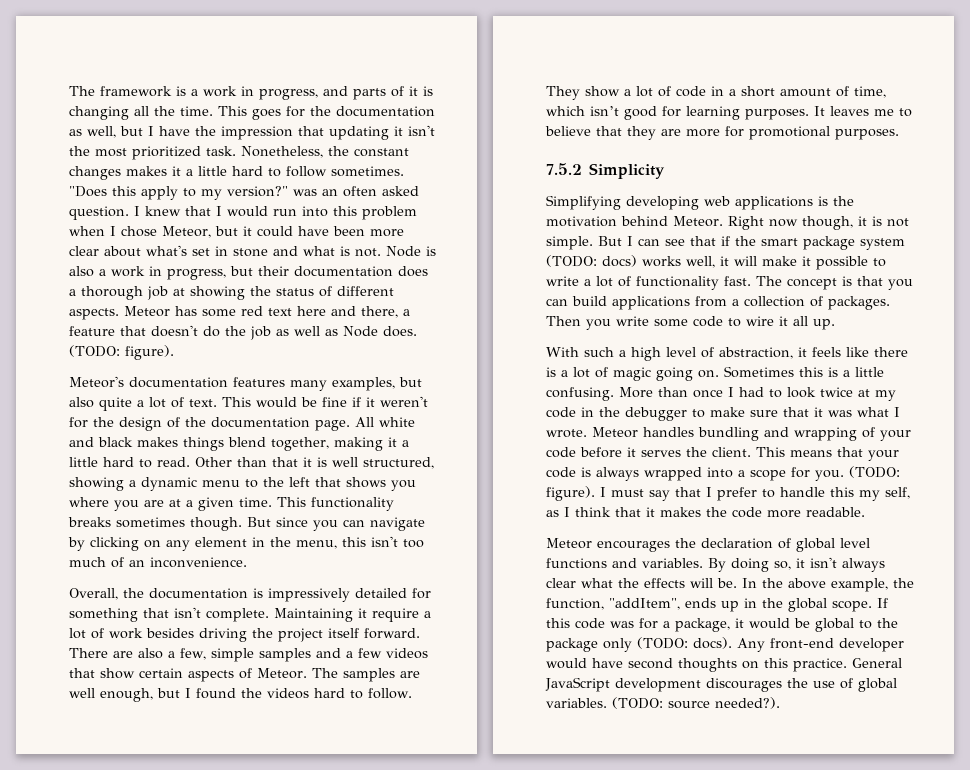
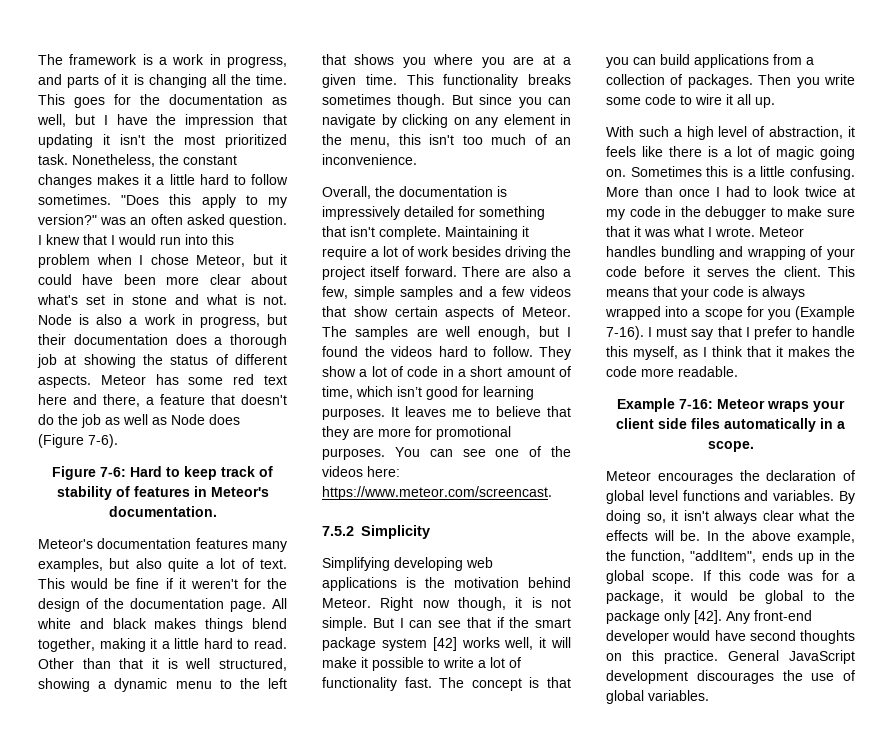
- Meteor has some red text here and there, a feature that doesn't do the job as well as Node does. (TODO: figure).
+ Meteor has some red text here and there, a feature that doesn't do the job as well as Node does (Figure 7-6).
+ Figure 7-6: Hard to keep track of stability of features in Meteor's documentation.
+ You can see one of the videos here: https://www.meteor.com/screencast.
- But I can see that if the smart package system (TODO: docs) works well, it will make it possible to write a lot of functionality fast.
+ But I can see that if the smart package system [42] works well, it will make it possible to write a lot of functionality fast.
- This means that your code is always wrapped into a scope for you. (TODO: figure).
+ This means that your code is always wrapped into a scope for you (Example 7-16).
- I must say that I prefer to handle this my self, as I think that it makes the code more readable.
+ I must say that I prefer to handle this myself, as I think that it makes the code more readable.
+ Example 7-16: Meteor wraps your client side files automatically in a scope.
- If this code was for a package, it would be global to the package only (TODO: docs).
+ If this code was for a package, it would be global to the package only [42].
- (TODO: source needed?).

